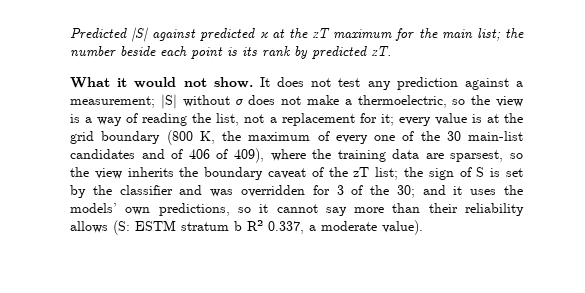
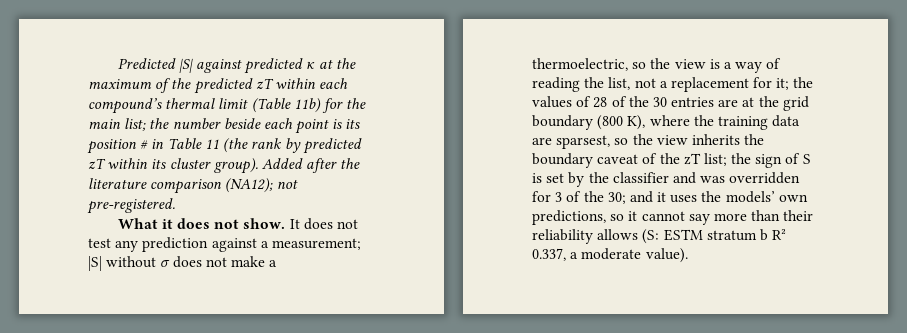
- Predicted |S| against predicted κ at the zT maximum for the main list; the number beside each point is its rank by predicted zT.
+ Predicted |S| against predicted κ at the maximum of the predicted zT within each compound’s thermal limit (Table 11b) for the main list; the number beside each point is its position # in Table 11 (the rank by predicted zT within its cluster group). Added after the literature comparison (NA12); not pre-registered.
- What it would not show.
+ What it does not show.
- every value is at the grid boundary (800 K, the maximum of every one of the 30 main-list candidates and of 406 of 409), where the training data are sparsest, so the view inherits the boundary caveat of the zT list;
+ the values of 28 of the 30 entries are at the grid boundary (800 K), where the training data are sparsest, so the view inherits the boundary caveat of the zT list;

